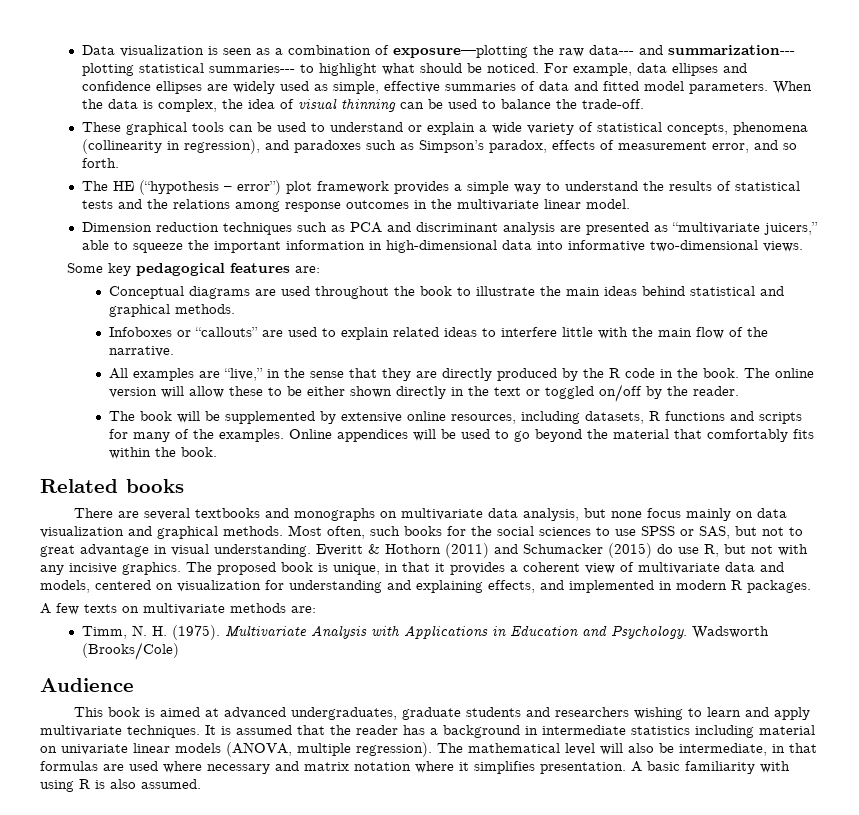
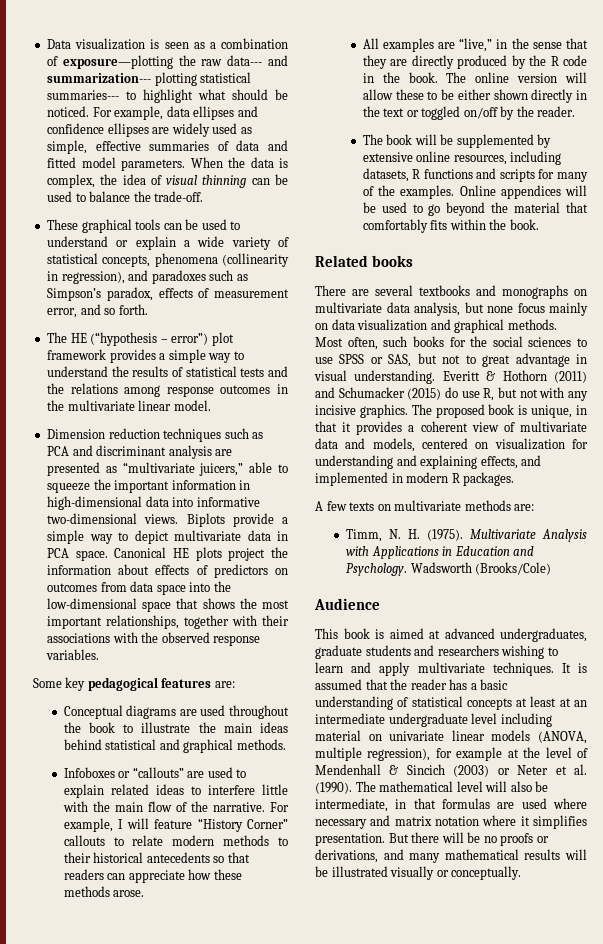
+ Biplots provide a simple way to depict multivariate data in PCA space. Canonical HE plots project the information about effects of predictors on outcomes from data space into the low-dimensional space that shows the most important relationships, together with their associations with the observed response variables.
+ For example, I will feature “History Corner” callouts to relate modern methods to their historical antecedents so that readers can appreciate how these methods arose.
- It is assumed that the reader has a background in intermediate statistics including material on univariate linear models (ANOVA, multiple regression).
+ It is assumed that the reader has a basic understanding of statistical concepts at least at an intermediate undergraduate level including material on univariate linear models (ANOVA, multiple regression), for example at the level of Mendenhall & Sincich (2003) or Neter et al. (1990).
- A basic familiarity with using R is also assumed.
+ But there will be no proofs or derivations, and many mathematical results will be illustrated visually or conceptually.

